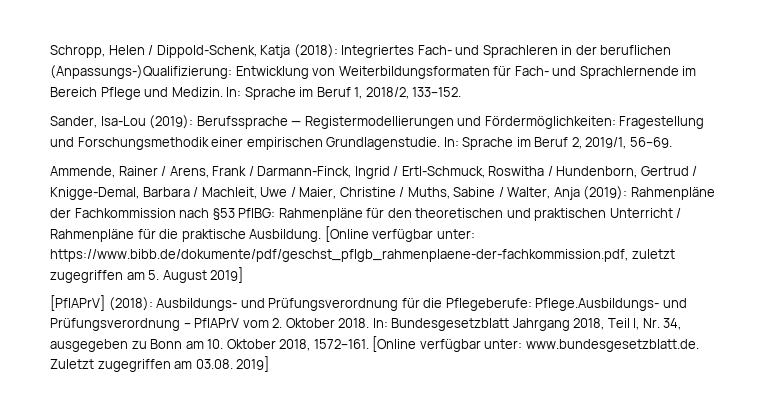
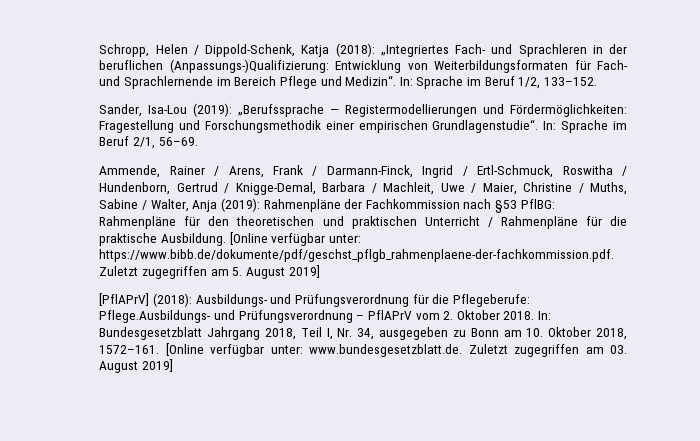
- Schropp, Helen / Dippold-Schenk, Katja (2018): Integriertes Fach- und Sprachleren in der beruflichen (Anpassungs-)Qualifizierung: Entwicklung von Weiterbildungsformaten für Fach- und Sprachlernende im Bereich Pflege und Medizin. In: Sprache im Beruf 1, 2018/2, 133–152.
+ Schropp, Helen / Dippold-Schenk, Katja (2018): „Integriertes Fach- und Sprachleren in der beruflichen (Anpassungs-)Qualifizierung: Entwicklung von Weiterbildungsformaten für Fach- und Sprachlernende im Bereich Pflege und Medizin“. In: Sprache im Beruf 1/2, 133–152.
- Sander, Isa-Lou (2019): Berufssprache — Registermodellierungen und Fördermöglichkeiten: Fragestellung und Forschungsmethodik einer empirischen Grundlagenstudie. In: Sprache im Beruf 2, 2019/1, 56–69.
+ Sander, Isa-Lou (2019): „Berufssprache — Registermodellierungen und Fördermöglichkeiten: Fragestellung und Forschungsmethodik einer empirischen Grundlagenstudie“. In: Sprache im Beruf 2/1, 56–69.
- [Online verfügbar unter: https://www.bibb.de/dokumente/pdf/geschst_pflgb_rahmenplaene-der-fachkommission.pdf, zuletzt zugegriffen am 5. August 2019]
+ [Online verfügbar unter: https://www.bibb.de/dokumente/pdf/geschst_pflgb_rahmenplaene-der-fachkommission.pdf. Zuletzt zugegriffen am 5. August 2019]
- [Online verfügbar unter: www.bundesgesetzblatt.de. Zuletzt zugegriffen am 03.08. 2019]
+ [Online verfügbar unter: www.bundesgesetzblatt.de. Zuletzt zugegriffen am 03. August 2019]

